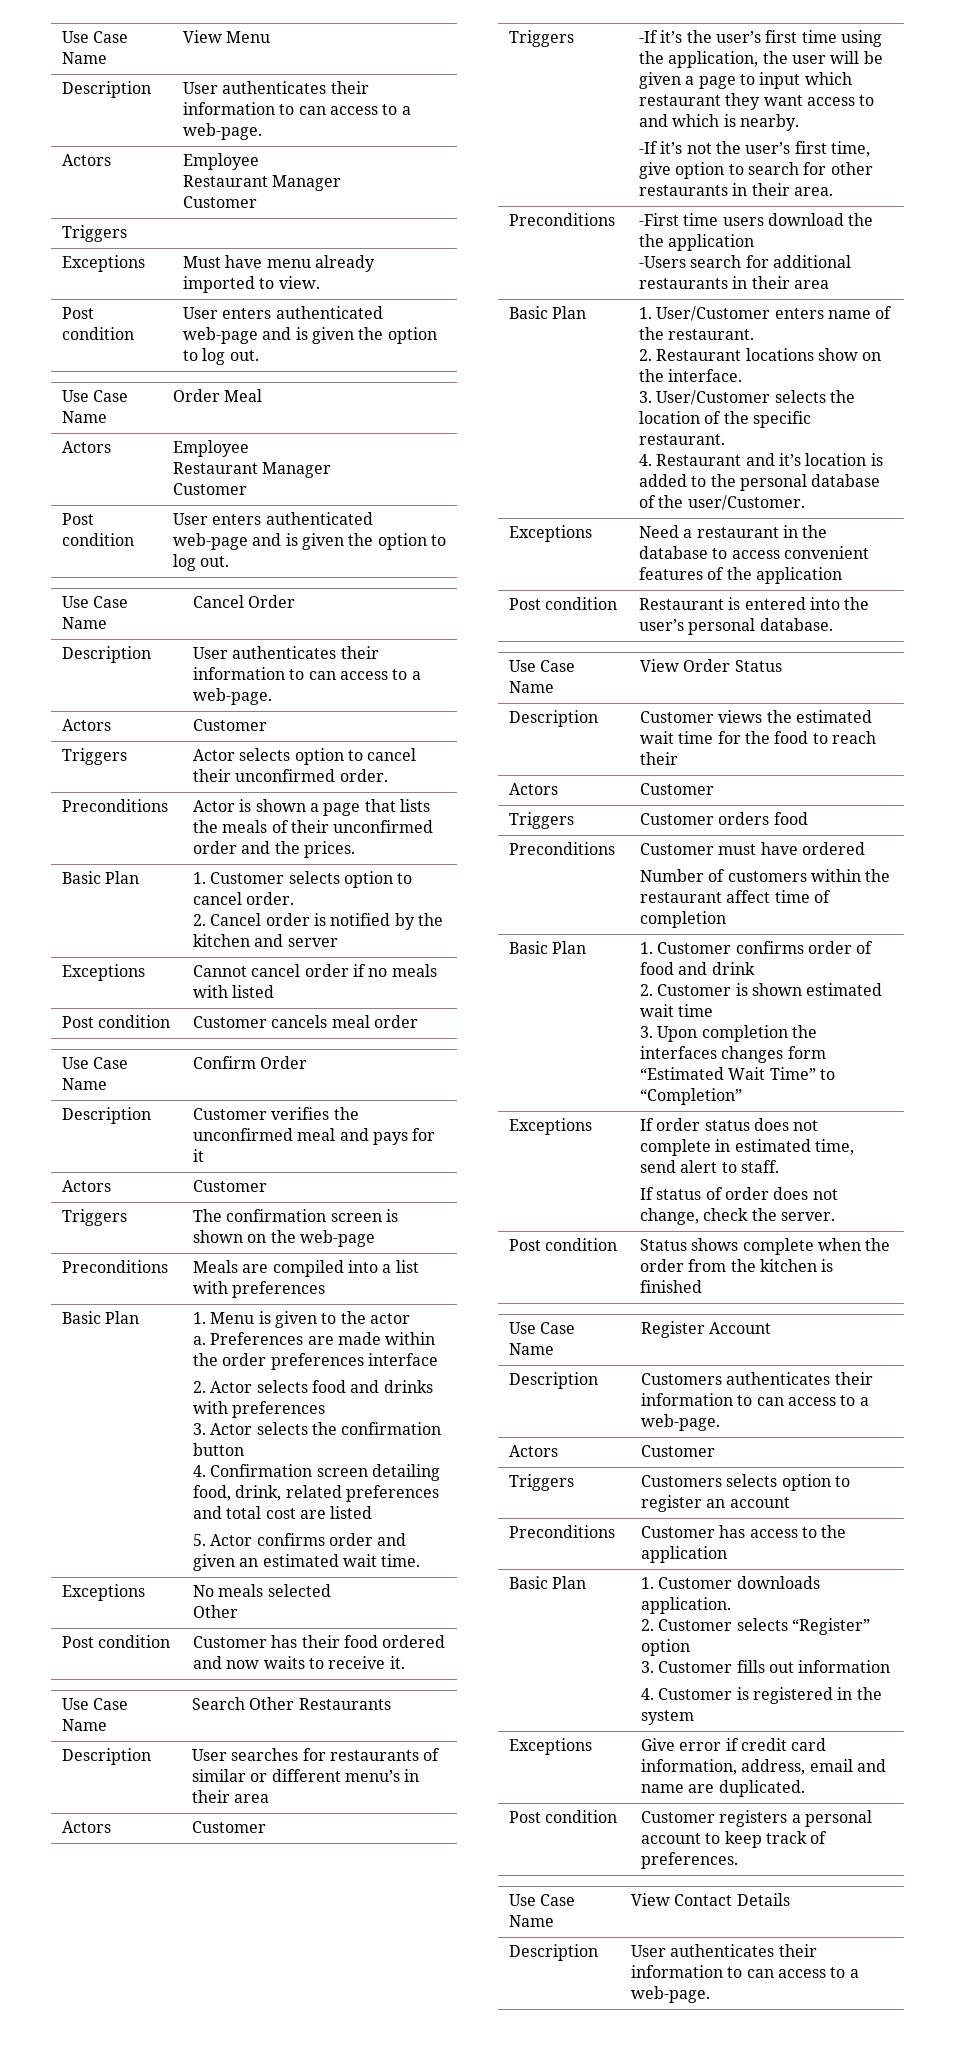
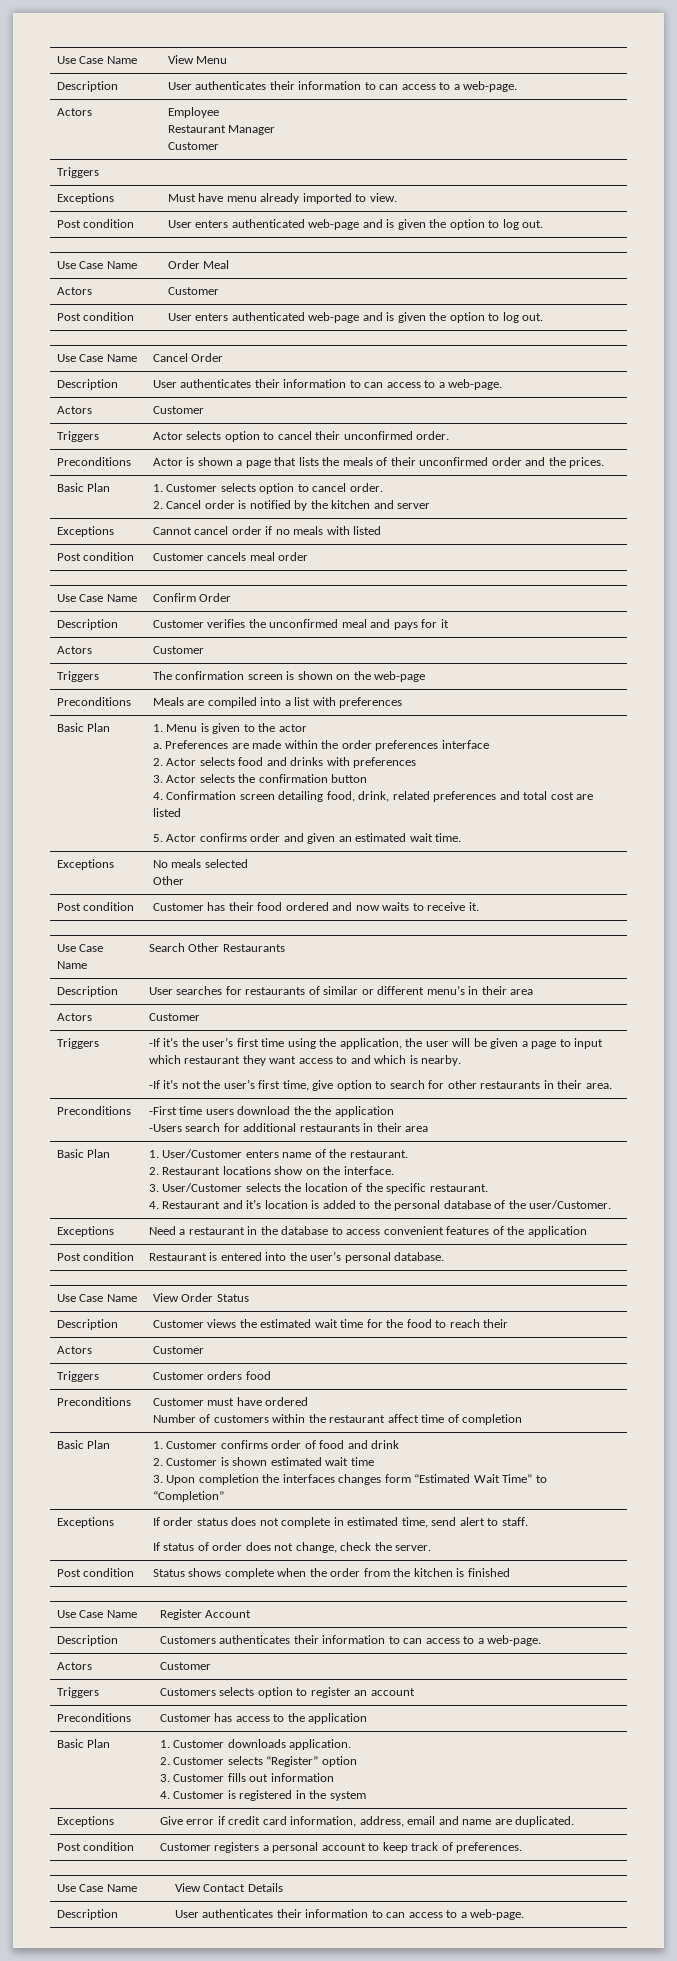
  Use Case Name | Order Meal
- Actors | Employee
- Restaurant Manager
- Customer
+ Actors | Customer

